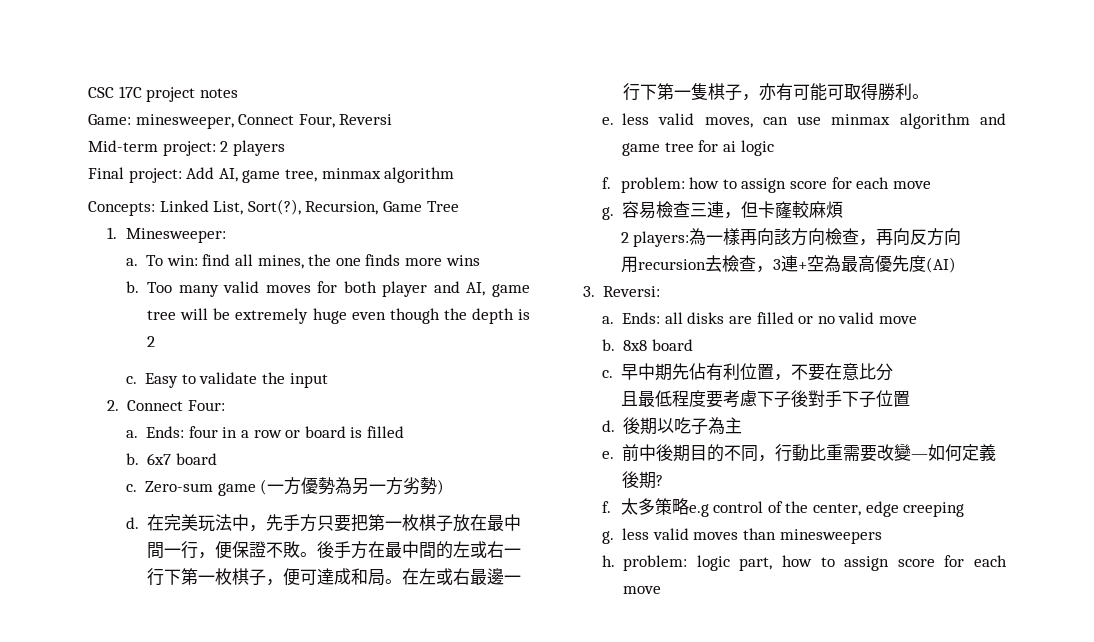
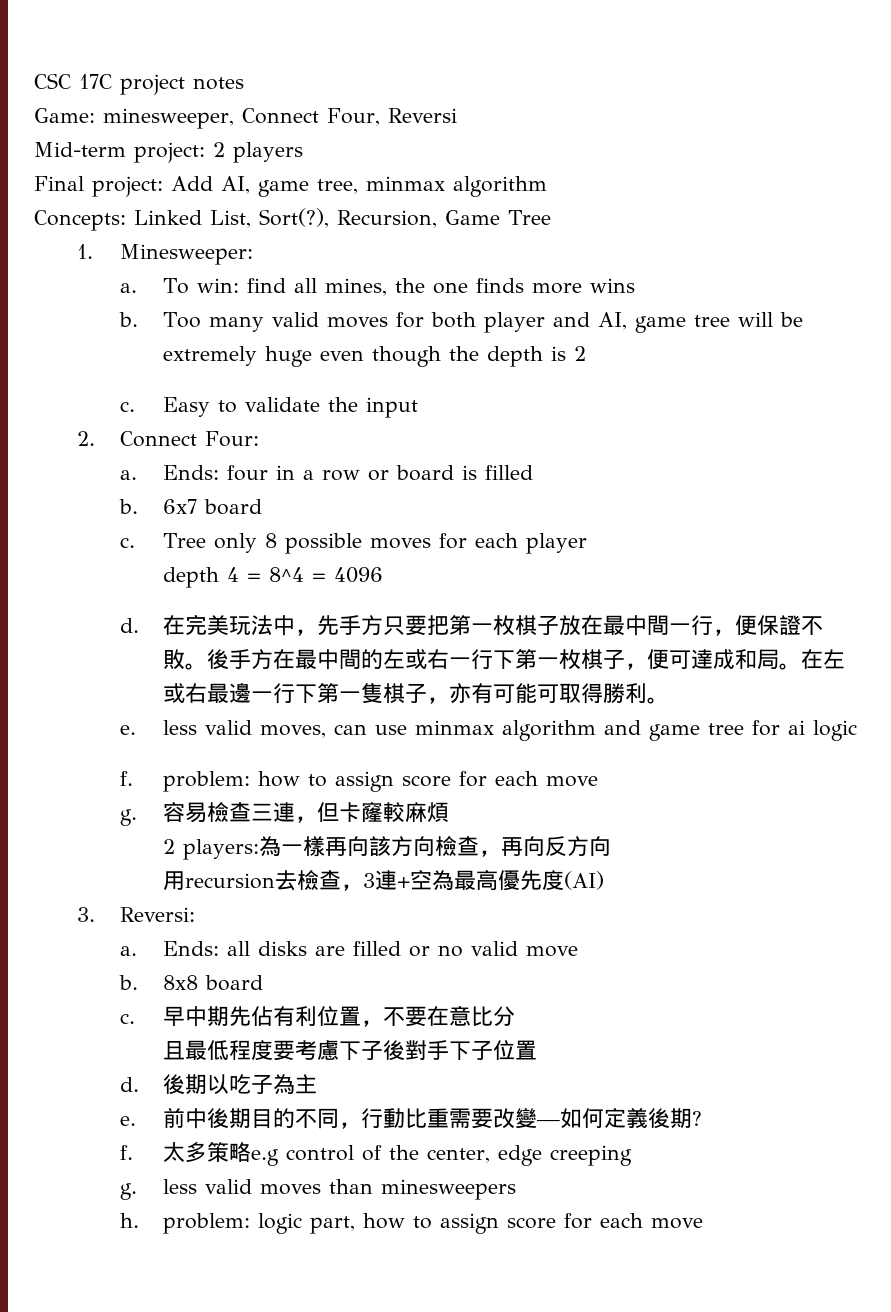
- Zero-sum game (一方優勢為另一方劣勢)
+ Tree only 8 possible moves for each player
+ depth 4 = 8^4 = 4096

